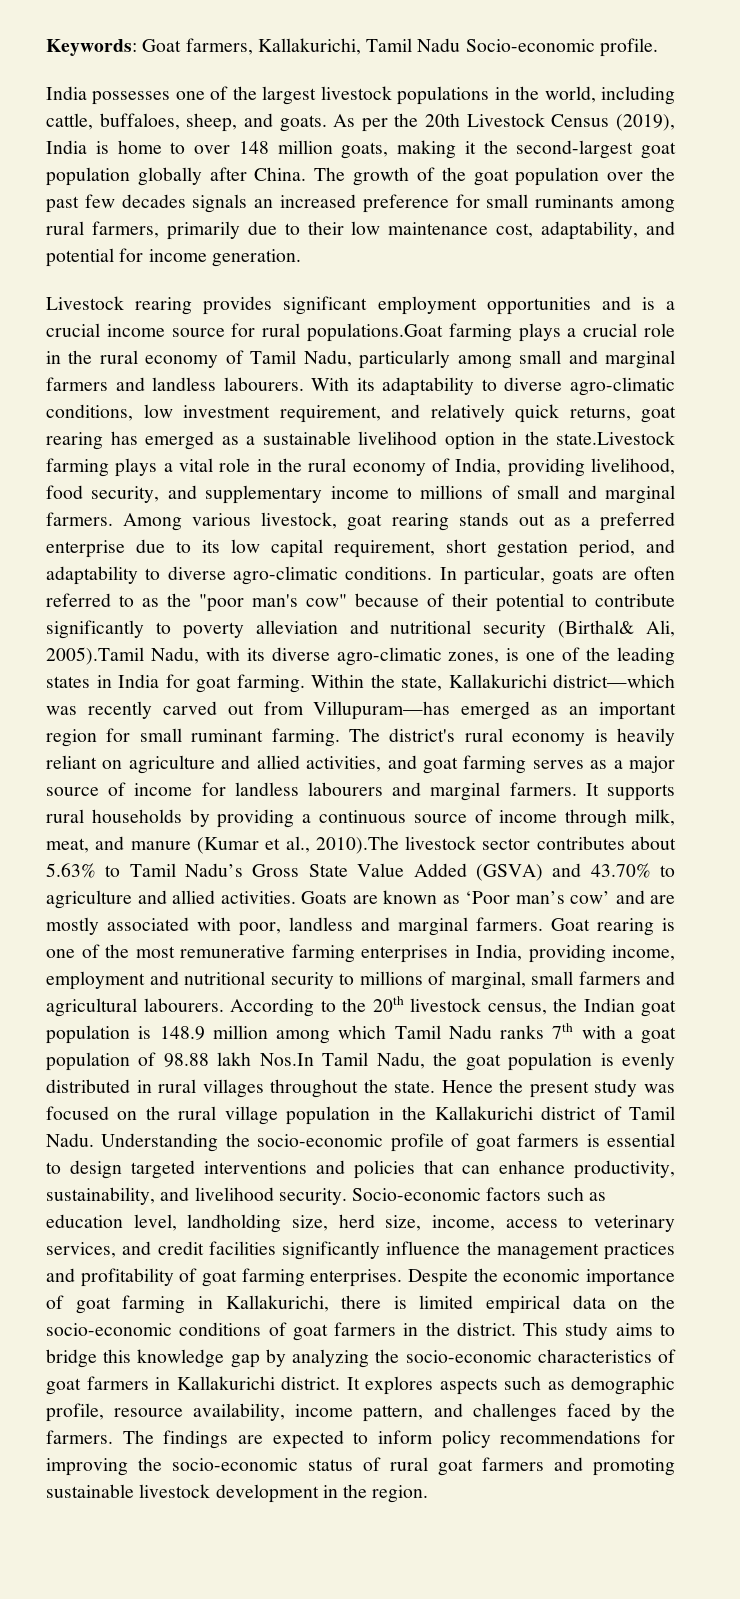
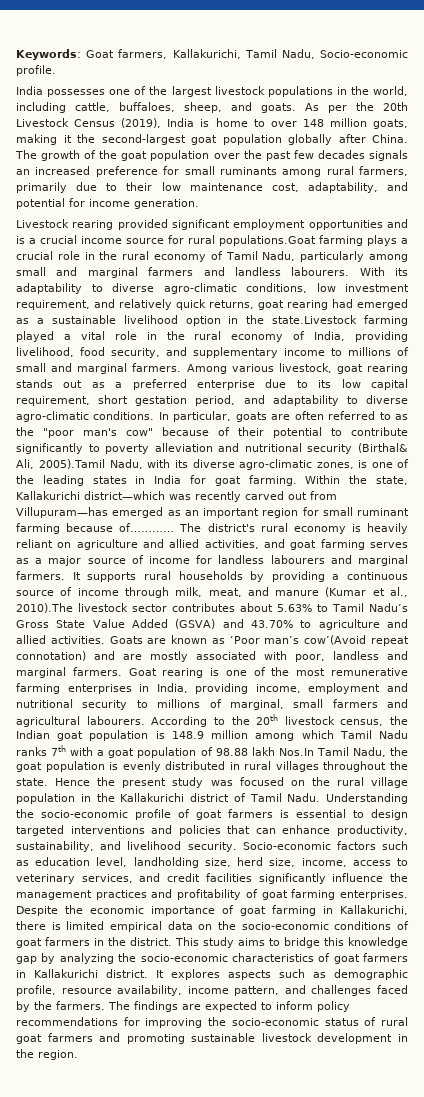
- Keywords: Goat farmers, Kallakurichi, Tamil Nadu Socio-economic profile.
+ Keywords: Goat farmers, Kallakurichi, Tamil Nadu, Socio-economic profile.
- Livestock rearing provides significant employment opportunities and is a crucial income source for rural populations.Goat farming plays a crucial role in the rural economy of Tamil Nadu, particularly among small and marginal farmers and landless labourers.
+ Livestock rearing provided significant employment opportunities and is a crucial income source for rural populations.Goat farming plays a crucial role in the rural economy of Tamil Nadu, particularly among small and marginal farmers and landless labourers.
- With its adaptability to diverse agro-climatic conditions, low investment requirement, and relatively quick returns, goat rearing has emerged as a sustainable livelihood option in the state.Livestock farming plays a vital role in the rural economy of India, providing livelihood, food security, and supplementary income to millions of small and marginal farmers.
+ With its adaptability to diverse agro-climatic conditions, low investment requirement, and relatively quick returns, goat rearing had emerged as a sustainable livelihood option in the state.Livestock farming played a vital role in the rural economy of India, providing livelihood, food security, and supplementary income to millions of small and marginal farmers.
- Within the state, Kallakurichi district—which was recently carved out from Villupuram—has emerged as an important region for small ruminant farming.
+ Within the state, Kallakurichi district—which was recently carved out from Villupuram—has emerged as an important region for small ruminant farming because of…………
- Goats are known as ‘Poor man’s cow’ and are mostly associated with poor, landless and marginal farmers.
+ Goats are known as ‘Poor man’s cow’(Avoid repeat connotation) and are mostly associated with poor, landless and marginal farmers.

